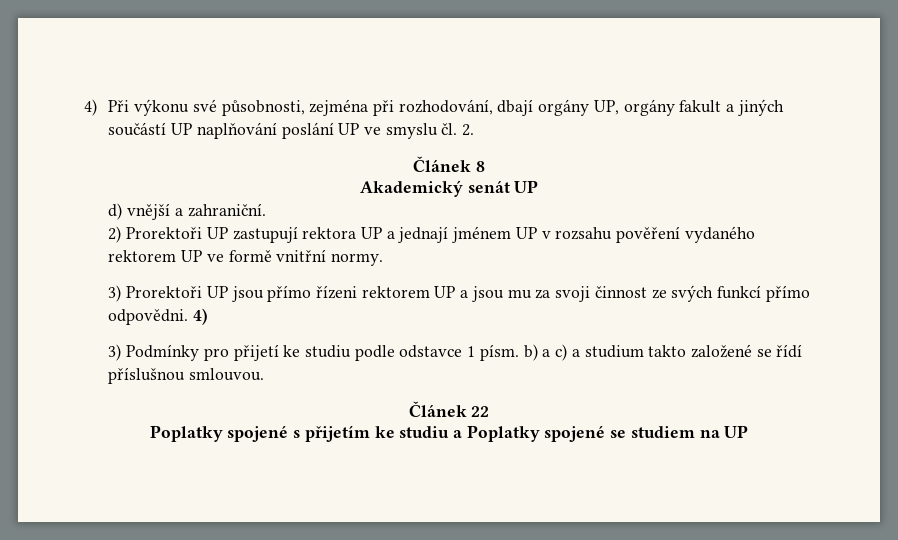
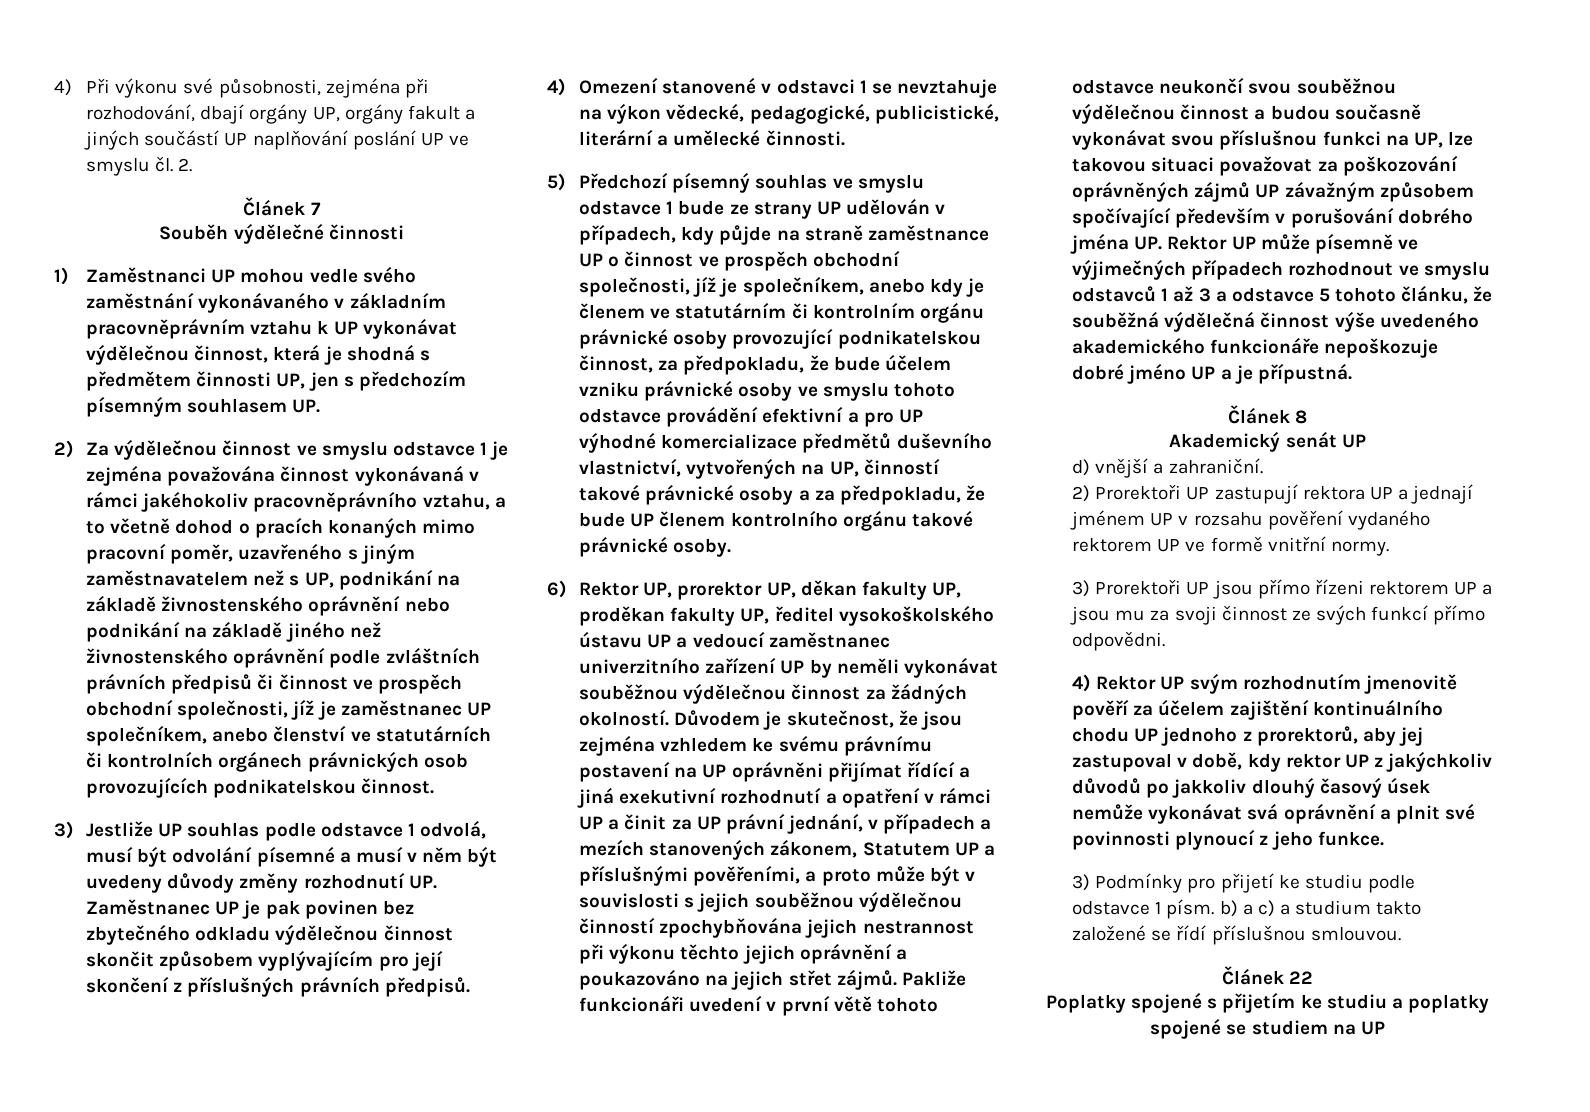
+ Článek 7
+ Souběh výdělečné činnosti
+ 1) Zaměstnanci UP mohou vedle svého zaměstnání vykonávaného v základním pracovněprávním vztahu k UP vykonávat výdělečnou činnost, která je shodná s předmětem činnosti UP, jen s předchozím písemným souhlasem UP.
+ 2) Za výdělečnou činnost ve smyslu odstavce 1 je zejména považována činnost vykonávaná v rámci jakéhokoliv pracovněprávního vztahu, a to včetně dohod o pracích konaných mimo pracovní poměr, uzavřeného s jiným zaměstnavatelem než s UP, podnikání na základě živnostenského oprávnění nebo podnikání na základě jiného než živnostenského oprávnění podle zvláštních právních předpisů či činnost ve prospěch obchodní společnosti, jíž je zaměstnanec UP společníkem, anebo členství ve statutárních či kontrolních orgánech právnických osob provozujících podnikatelskou činnost.
+ 3) Jestliže UP souhlas podle odstavce 1 odvolá, musí být odvolání písemné a musí v něm být uvedeny důvody změny rozhodnutí UP. Zaměstnanec UP je pak povinen bez zbytečného odkladu výdělečnou činnost skončit způsobem vyplývajícím pro její skončení z příslušných právních předpisů.
+ 4) Omezení stanovené v odstavci 1 se nevztahuje na výkon vědecké, pedagogické, publicistické, literární a umělecké činnosti.
+ 5) Předchozí písemný souhlas ve smyslu odstavce 1 bude ze strany UP udělován v případech, kdy půjde na straně zaměstnance UP o činnost ve prospěch obchodní společnosti, jíž je společníkem, anebo kdy je členem ve statutárním či kontrolním orgánu právnické osoby provozující podnikatelskou činnost, za předpokladu, že bude účelem vzniku právnické osoby ve smyslu tohoto odstavce provádění efektivní a pro UP výhodné komercializace předmětů duševního vlastnictví, vytvořených na UP, činností takové právnické osoby a za předpokladu, že bude UP členem kontrolního orgánu takové právnické osoby.
+ 6) Rektor UP, prorektor UP, děkan fakulty UP, proděkan fakulty UP, ředitel vysokoškolského ústavu UP a vedoucí zaměstnanec univerzitního zařízení UP by neměli vykonávat souběžnou výdělečnou činnost za žádných okolností. Důvodem je skutečnost, že jsou zejména vzhledem ke svému právnímu postavení na UP oprávněni přijímat řídící a jiná exekutivní rozhodnutí a opatření v rámci UP a činit za UP právní jednání, v případech a mezích stanovených zákonem, Statutem UP a příslušnými pověřeními, a proto může být v souvislosti s jejich souběžnou výdělečnou činností zpochybňována jejich nestrannost při výkonu těchto jejich oprávnění a poukazováno na jejich střet zájmů. Pakliže funkcionáři uvedení v první větě tohoto odstavce neukončí svou souběžnou výdělečnou činnost a budou současně vykonávat svou příslušnou funkci na UP, lze takovou situaci považovat za poškozování oprávněných zájmů UP závažným způsobem spočívající především v porušování dobrého jména UP. Rektor UP může písemně ve výjimečných případech rozhodnout ve smyslu odstavců 1 až 3 a odstavce 5 tohoto článku, že souběžná výdělečná činnost výše uvedeného akademického funkcionáře nepoškozuje dobré jméno UP a je přípustná.
- 3) Prorektoři UP jsou přímo řízeni rektorem UP a jsou mu za svoji činnost ze svých funkcí přímo odpovědni. 4)
+ 3) Prorektoři UP jsou přímo řízeni rektorem UP a jsou mu za svoji činnost ze svých funkcí přímo odpovědni.
+ 4) Rektor UP svým rozhodnutím jmenovitě pověří za účelem zajištění kontinuálního chodu UP jednoho z prorektorů, aby jej zastupoval v době, kdy rektor UP z jakýchkoliv důvodů po jakkoliv dlouhý časový úsek nemůže vykonávat svá oprávnění a plnit své povinnosti plynoucí z jeho funkce.
- Poplatky spojené s přijetím ke studiu a Poplatky spojené se studiem na UP
+ Poplatky spojené s přijetím ke studiu a poplatky spojené se studiem na UP

